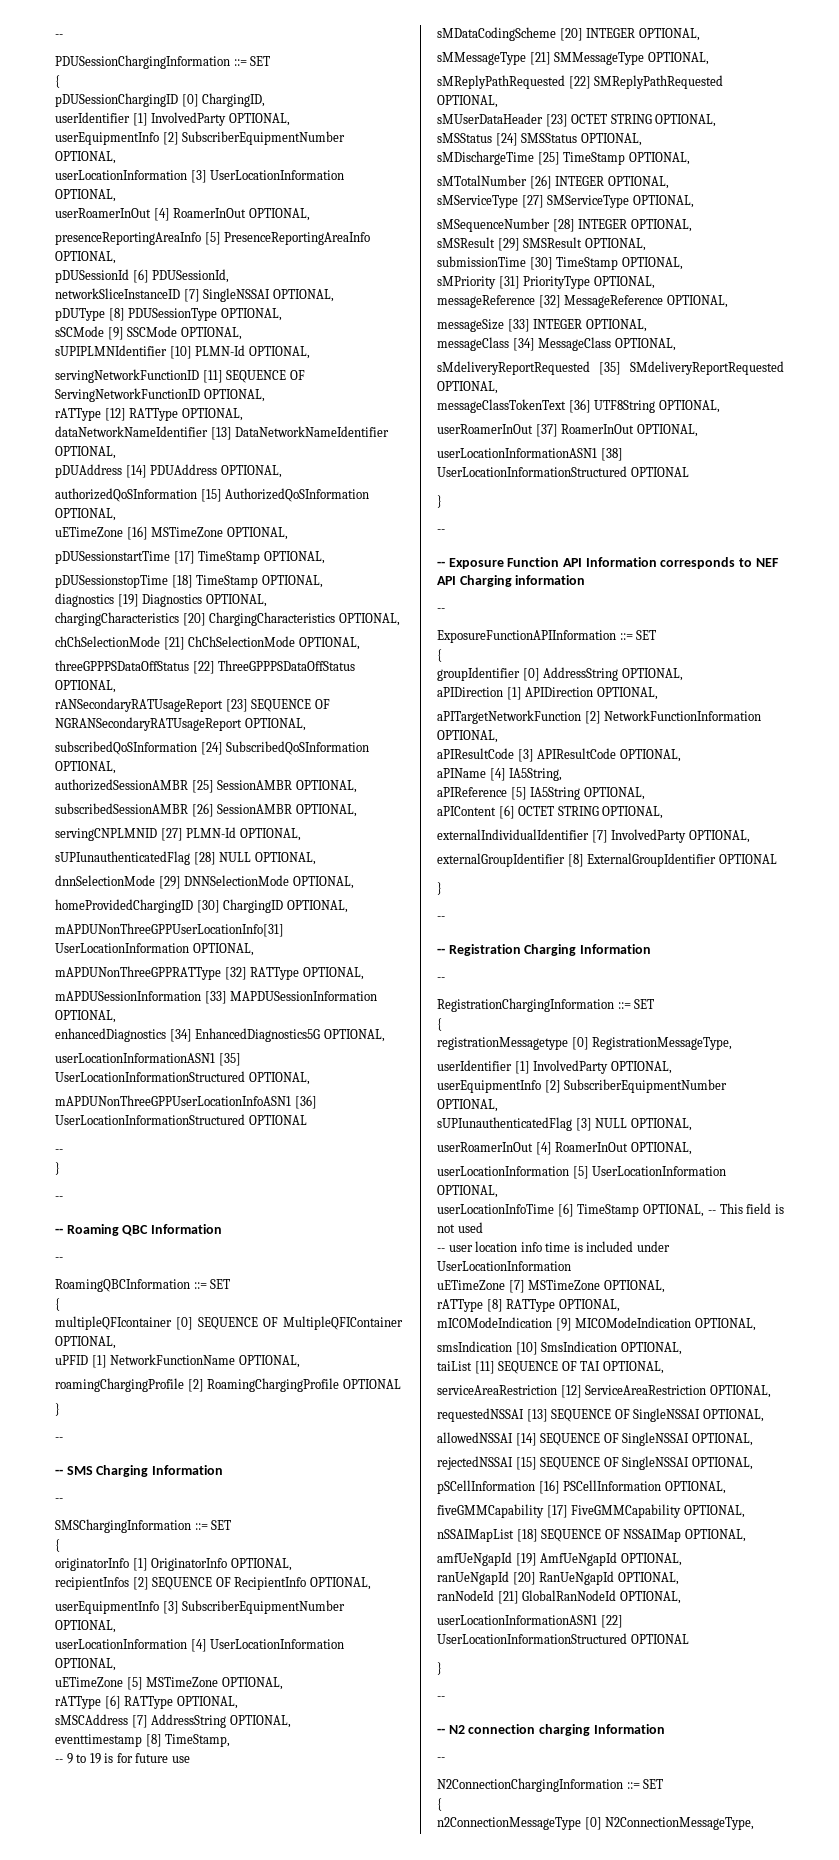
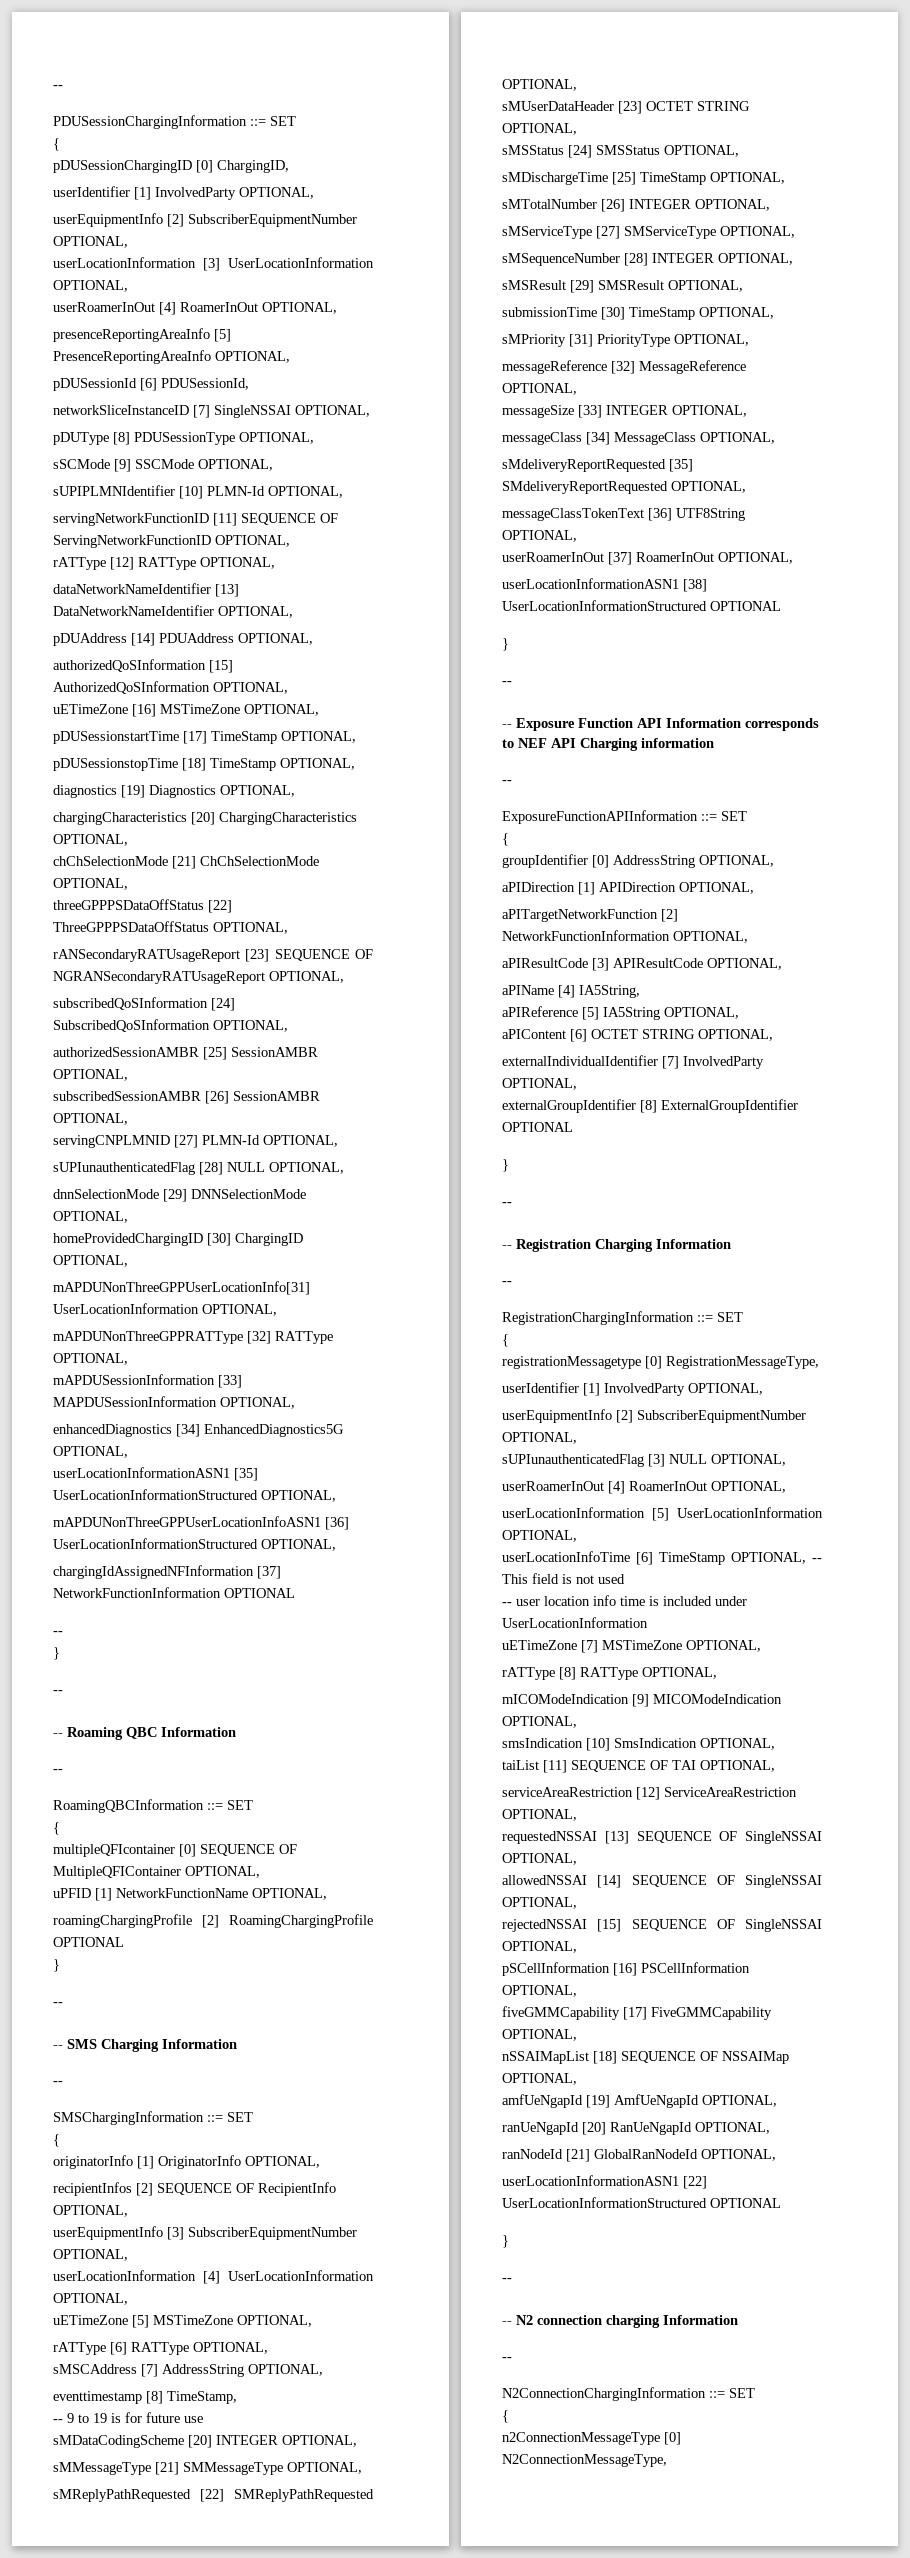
- mAPDUNonThreeGPPUserLocationInfoASN1 [36] UserLocationInformationStructured OPTIONAL
+ mAPDUNonThreeGPPUserLocationInfoASN1 [36] UserLocationInformationStructured OPTIONAL,
+ chargingIdAssignedNFInformation [37] NetworkFunctionInformation OPTIONAL

